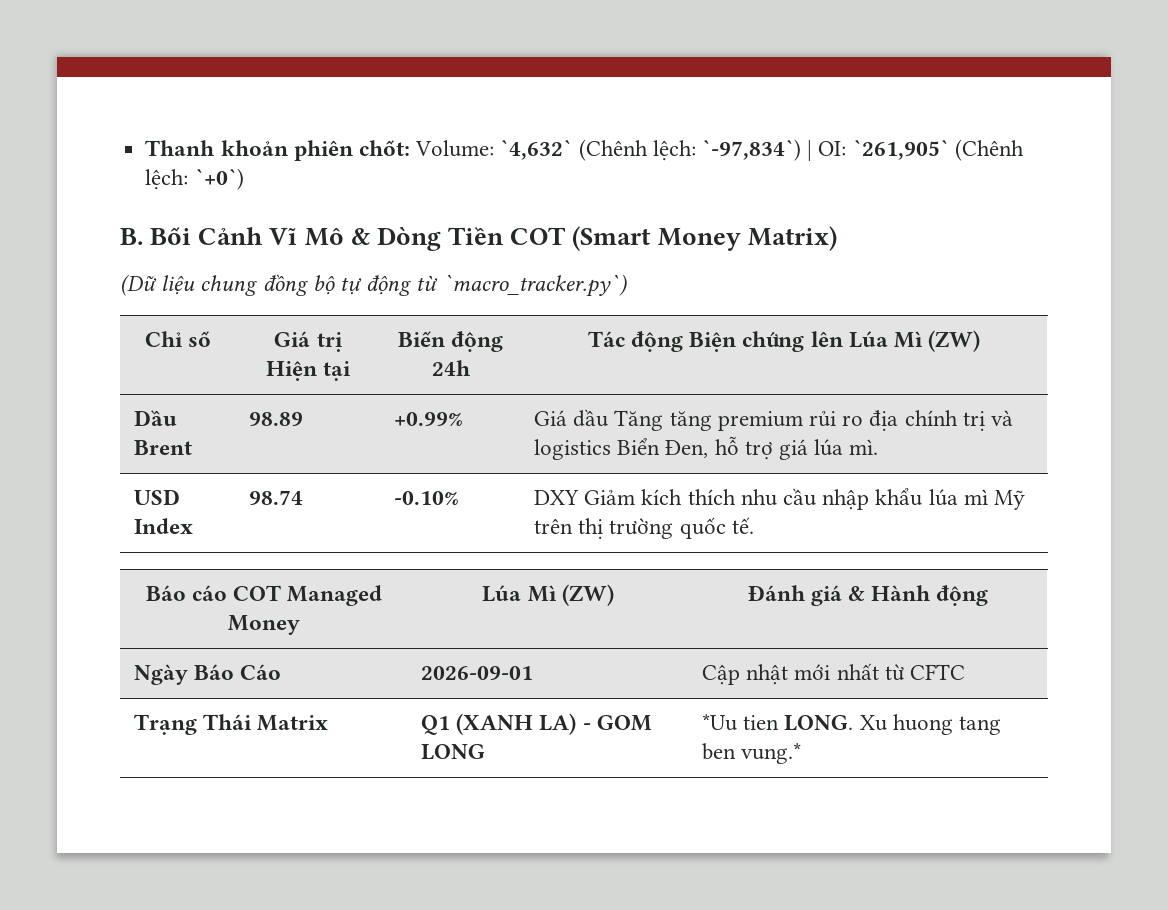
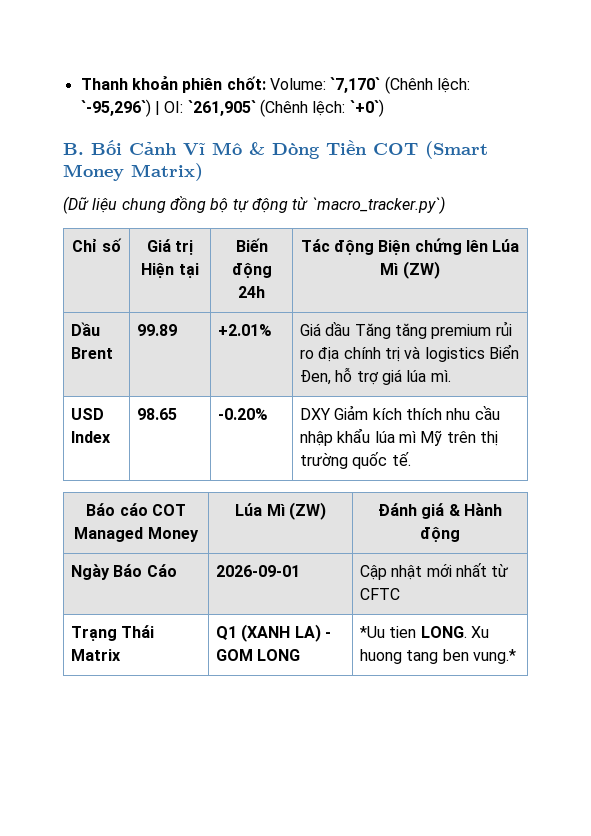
- Thanh khoản phiên chốt: Volume: `4,632` (Chênh lệch: `-97,834`) | OI: `261,905` (Chênh lệch: `+0`)
+ Thanh khoản phiên chốt: Volume: `7,170` (Chênh lệch: `-95,296`) | OI: `261,905` (Chênh lệch: `+0`)
- Dầu Brent | 98.89 | +0.99% | Giá dầu Tăng tăng premium rủi ro địa chính trị và logistics Biển Đen, hỗ trợ giá lúa mì.
+ Dầu Brent | 99.89 | +2.01% | Giá dầu Tăng tăng premium rủi ro địa chính trị và logistics Biển Đen, hỗ trợ giá lúa mì.
- USD Index | 98.74 | -0.10% | DXY Giảm kích thích nhu cầu nhập khẩu lúa mì Mỹ trên thị trường quốc tế.
+ USD Index | 98.65 | -0.20% | DXY Giảm kích thích nhu cầu nhập khẩu lúa mì Mỹ trên thị trường quốc tế.

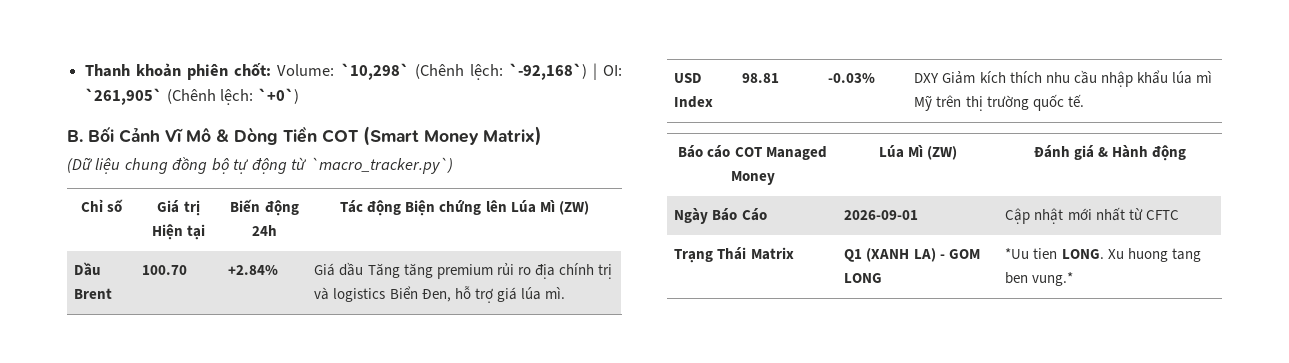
- Thanh khoản phiên chốt: Volume: `7,170` (Chênh lệch: `-95,296`) | OI: `261,905` (Chênh lệch: `+0`)
+ Thanh khoản phiên chốt: Volume: `10,298` (Chênh lệch: `-92,168`) | OI: `261,905` (Chênh lệch: `+0`)
- Dầu Brent | 99.89 | +2.01% | Giá dầu Tăng tăng premium rủi ro địa chính trị và logistics Biển Đen, hỗ trợ giá lúa mì.
+ Dầu Brent | 100.70 | +2.84% | Giá dầu Tăng tăng premium rủi ro địa chính trị và logistics Biển Đen, hỗ trợ giá lúa mì.
- USD Index | 98.65 | -0.20% | DXY Giảm kích thích nhu cầu nhập khẩu lúa mì Mỹ trên thị trường quốc tế.
+ USD Index | 98.81 | -0.03% | DXY Giảm kích thích nhu cầu nhập khẩu lúa mì Mỹ trên thị trường quốc tế.

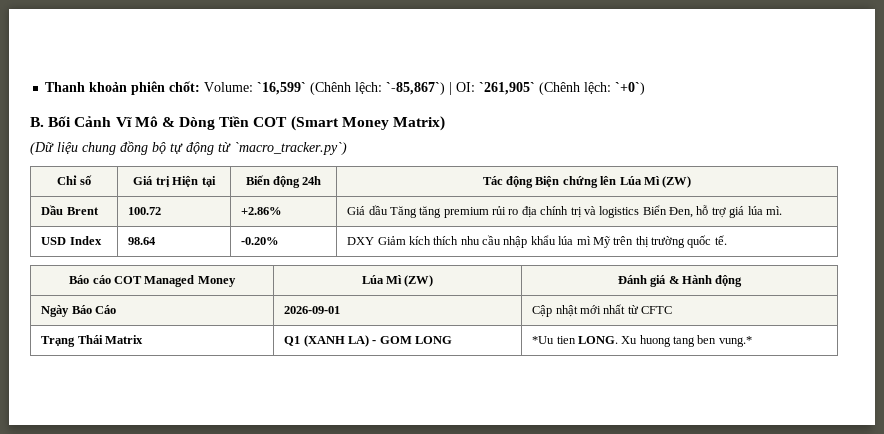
- Thanh khoản phiên chốt: Volume: `10,298` (Chênh lệch: `-92,168`) | OI: `261,905` (Chênh lệch: `+0`)
+ Thanh khoản phiên chốt: Volume: `16,599` (Chênh lệch: `-85,867`) | OI: `261,905` (Chênh lệch: `+0`)
- Dầu Brent | 100.70 | +2.84% | Giá dầu Tăng tăng premium rủi ro địa chính trị và logistics Biển Đen, hỗ trợ giá lúa mì.
+ Dầu Brent | 100.72 | +2.86% | Giá dầu Tăng tăng premium rủi ro địa chính trị và logistics Biển Đen, hỗ trợ giá lúa mì.
- USD Index | 98.81 | -0.03% | DXY Giảm kích thích nhu cầu nhập khẩu lúa mì Mỹ trên thị trường quốc tế.
+ USD Index | 98.64 | -0.20% | DXY Giảm kích thích nhu cầu nhập khẩu lúa mì Mỹ trên thị trường quốc tế.

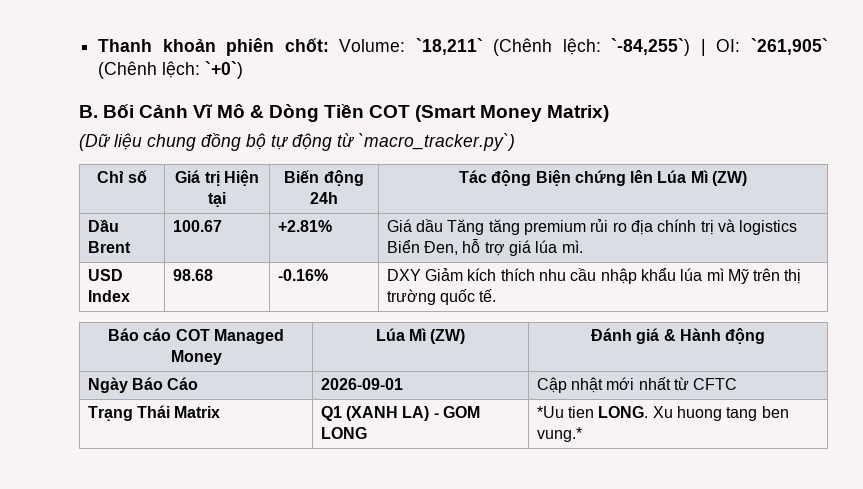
- Thanh khoản phiên chốt: Volume: `16,599` (Chênh lệch: `-85,867`) | OI: `261,905` (Chênh lệch: `+0`)
+ Thanh khoản phiên chốt: Volume: `18,211` (Chênh lệch: `-84,255`) | OI: `261,905` (Chênh lệch: `+0`)
- Dầu Brent | 100.72 | +2.86% | Giá dầu Tăng tăng premium rủi ro địa chính trị và logistics Biển Đen, hỗ trợ giá lúa mì.
+ Dầu Brent | 100.67 | +2.81% | Giá dầu Tăng tăng premium rủi ro địa chính trị và logistics Biển Đen, hỗ trợ giá lúa mì.
- USD Index | 98.64 | -0.20% | DXY Giảm kích thích nhu cầu nhập khẩu lúa mì Mỹ trên thị trường quốc tế.
+ USD Index | 98.68 | -0.16% | DXY Giảm kích thích nhu cầu nhập khẩu lúa mì Mỹ trên thị trường quốc tế.

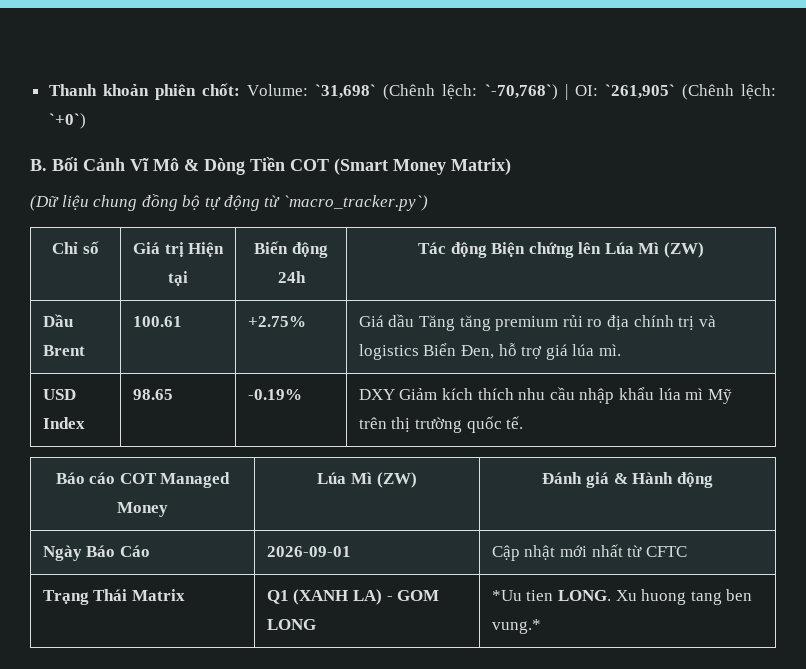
- Thanh khoản phiên chốt: Volume: `18,211` (Chênh lệch: `-84,255`) | OI: `261,905` (Chênh lệch: `+0`)
+ Thanh khoản phiên chốt: Volume: `31,698` (Chênh lệch: `-70,768`) | OI: `261,905` (Chênh lệch: `+0`)
- Dầu Brent | 100.67 | +2.81% | Giá dầu Tăng tăng premium rủi ro địa chính trị và logistics Biển Đen, hỗ trợ giá lúa mì.
+ Dầu Brent | 100.61 | +2.75% | Giá dầu Tăng tăng premium rủi ro địa chính trị và logistics Biển Đen, hỗ trợ giá lúa mì.
- USD Index | 98.68 | -0.16% | DXY Giảm kích thích nhu cầu nhập khẩu lúa mì Mỹ trên thị trường quốc tế.
+ USD Index | 98.65 | -0.19% | DXY Giảm kích thích nhu cầu nhập khẩu lúa mì Mỹ trên thị trường quốc tế.

